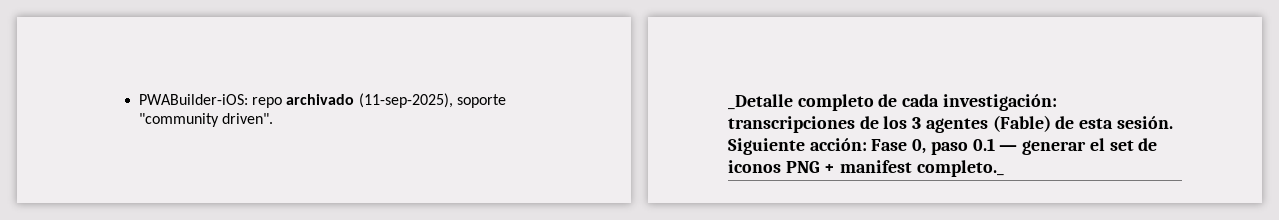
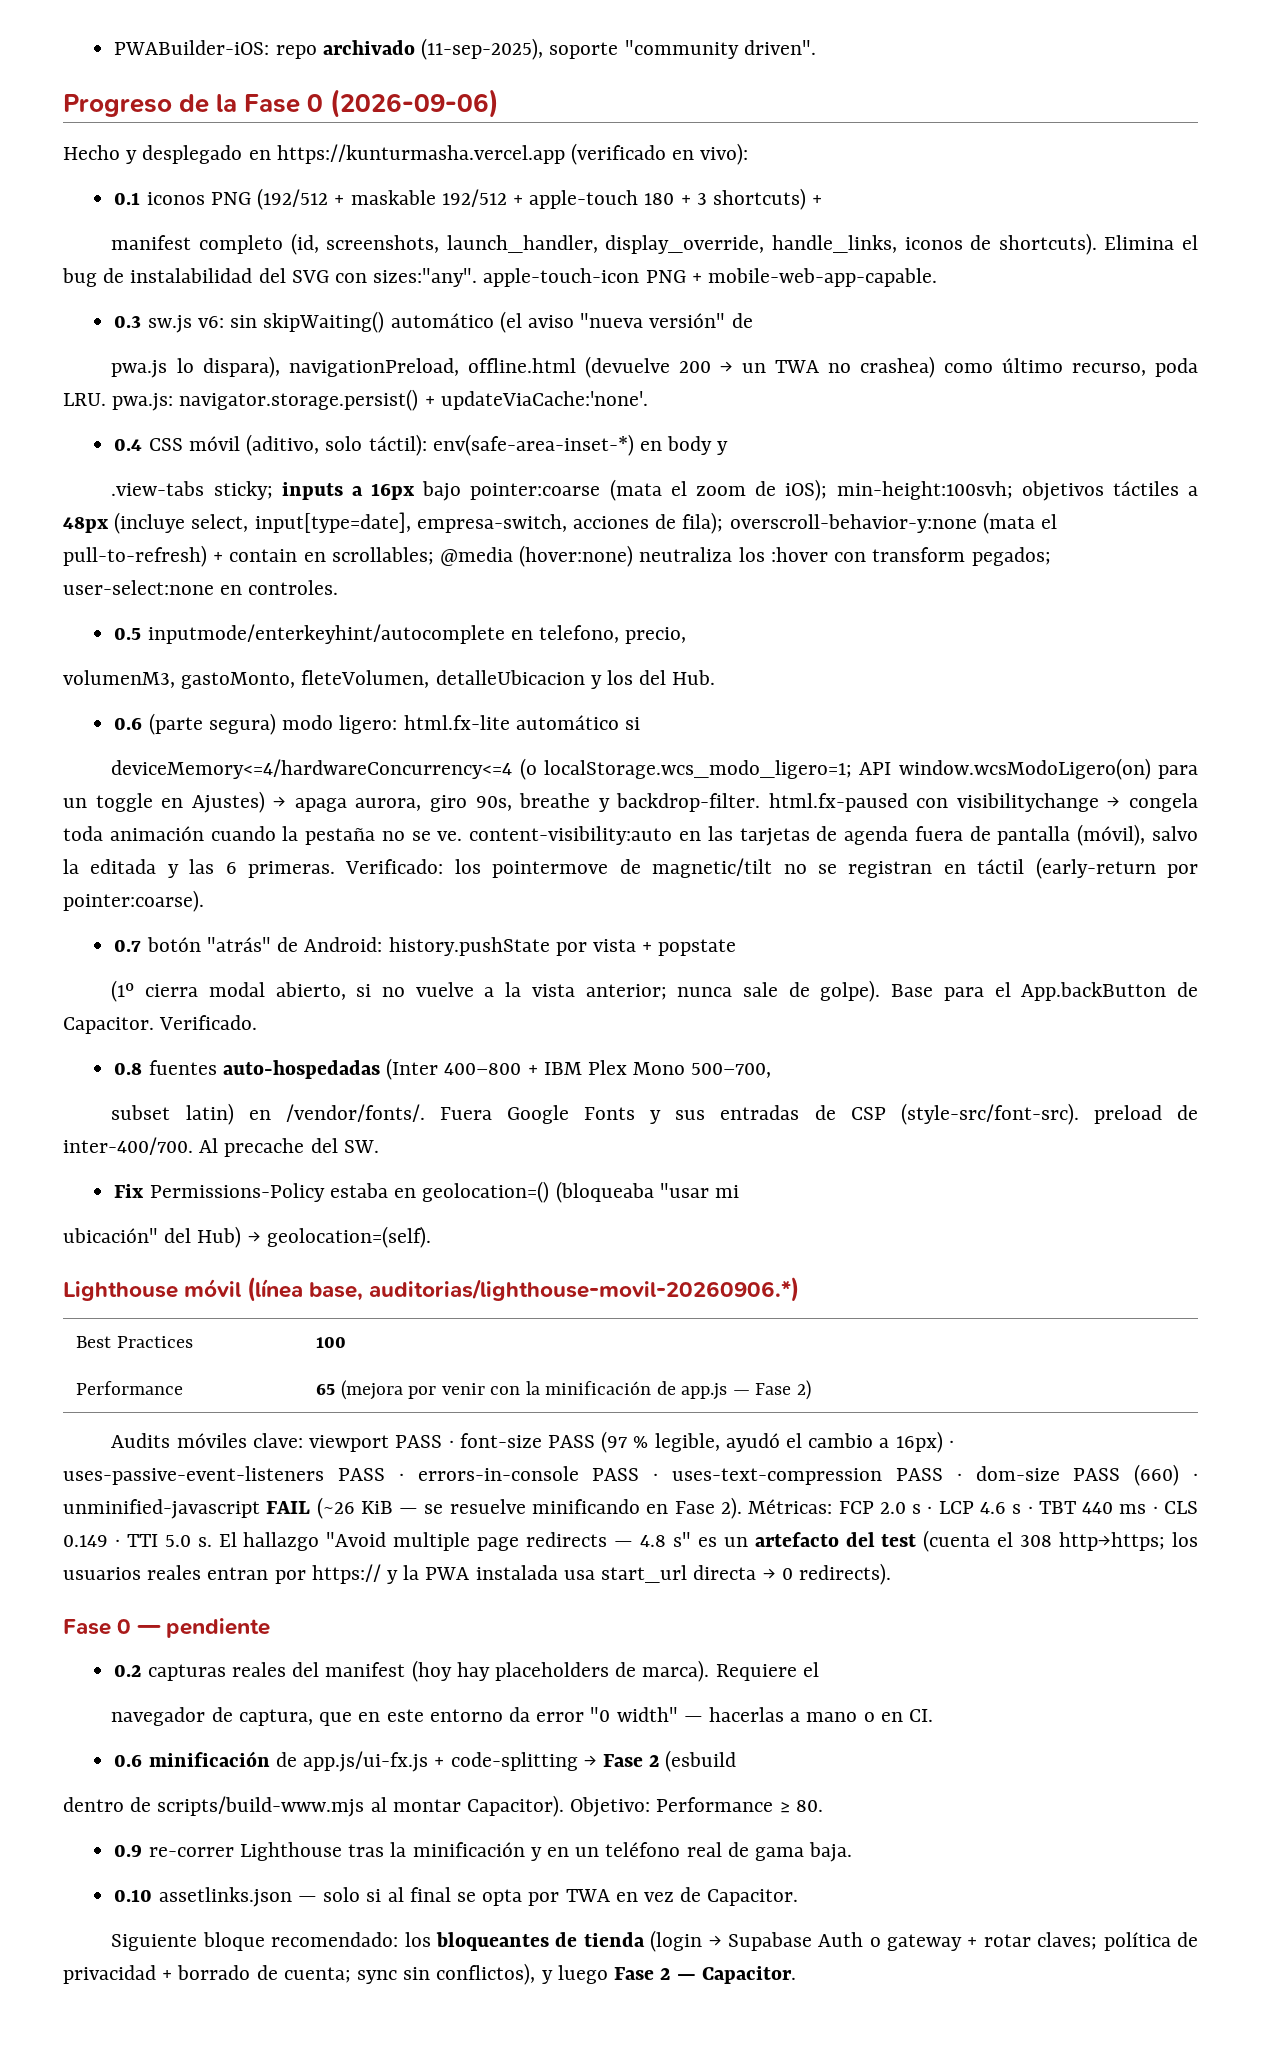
- _Detalle completo de cada investigación: transcripciones de los 3 agentes (Fable) de esta sesión. Siguiente acción: Fase 0, paso 0.1 — generar el set de iconos PNG + manifest completo._
+ Progreso de la Fase 0 (2026-09-06)
+ Hecho y desplegado en https://kunturmasha.vercel.app (verificado en vivo):
+ 0.1 iconos PNG (192/512 + maskable 192/512 + apple-touch 180 + 3 shortcuts) +
+ manifest completo (id, screenshots, launch_handler, display_override, handle_links, iconos de shortcuts). Elimina el bug de instalabilidad del SVG con sizes:"any". apple-touch-icon PNG + mobile-web-app-capable.
+ 0.3 sw.js v6: sin skipWaiting() automático (el aviso "nueva versión" de
+ pwa.js lo dispara), navigationPreload, offline.html (devuelve 200 → un TWA no crashea) como último recurso, poda LRU. pwa.js: navigator.storage.persist() + updateViaCache:'none'.
+ 0.4 CSS móvil (aditivo, solo táctil): env(safe-area-inset-*) en body y
+ .view-tabs sticky; inputs a 16px bajo pointer:coarse (mata el zoom de iOS); min-height:100svh; objetivos táctiles a 48px (incluye select, input[type=date], empresa-switch, acciones de fila); overscroll-behavior-y:none (mata el pull-to-refresh) + contain en scrollables; @media (hover:none) neutraliza los :hover con transform pegados; user-select:none en controles.
+ 0.5 inputmode/enterkeyhint/autocomplete en telefono, precio,
+ volumenM3, gastoMonto, fleteVolumen, detalleUbicacion y los del Hub.
+ 0.6 (parte segura) modo ligero: html.fx-lite automático si
+ deviceMemory<=4/hardwareConcurrency<=4 (o localStorage.wcs_modo_ligero=1; API window.wcsModoLigero(on) para un toggle en Ajustes) → apaga aurora, giro 90s, breathe y backdrop-filter. html.fx-paused con visibilitychange → congela toda animación cuando la pestaña no se ve. content-visibility:auto en las tarjetas de agenda fuera de pantalla (móvil), salvo la editada y las 6 primeras. Verificado: los pointermove de magnetic/tilt no se registran en táctil (early-return por pointer:coarse).
+ 0.7 botón "atrás" de Android: history.pushState por vista + popstate
+ (1º cierra modal abierto, si no vuelve a la vista anterior; nunca sale de golpe). Base para el App.backButton de Capacitor. Verificado.
+ 0.8 fuentes auto-hospedadas (Inter 400–800 + IBM Plex Mono 500–700,
+ subset latin) en /vendor/fonts/. Fuera Google Fonts y sus entradas de CSP (style-src/font-src). preload de inter-400/700. Al precache del SW.
+ Fix Permissions-Policy estaba en geolocation=() (bloqueaba "usar mi
+ ubicación" del Hub) → geolocation=(self).
+ Lighthouse móvil (línea base, auditorias/lighthouse-movil-20260906.*)
+ Best Practices | 100
+ Performance | 65 (mejora por venir con la minificación de app.js — Fase 2)
+ Audits móviles clave: viewport PASS · font-size PASS (97 % legible, ayudó el cambio a 16px) · uses-passive-event-listeners PASS · errors-in-console PASS · uses-text-compression PASS · dom-size PASS (660) · unminified-javascript FAIL (~26 KiB — se resuelve minificando en Fase 2). Métricas: FCP 2.0 s · LCP 4.6 s · TBT 440 ms · CLS 0.149 · TTI 5.0 s. El hallazgo "Avoid multiple page redirects — 4.8 s" es un artefacto del test (cuenta el 308 http→https; los usuarios reales entran por https:// y la PWA instalada usa start_url directa → 0 redirects).
+ Fase 0 — pendiente
+ 0.2 capturas reales del manifest (hoy hay placeholders de marca). Requiere el
+ navegador de captura, que en este entorno da error "0 width" — hacerlas a mano o en CI.
+ 0.6 minificación de app.js/ui-fx.js + code-splitting → Fase 2 (esbuild
+ dentro de scripts/build-www.mjs al montar Capacitor). Objetivo: Performance ≥ 80.
+ 0.9 re-correr Lighthouse tras la minificación y en un teléfono real de gama baja.
+ 0.10 assetlinks.json — solo si al final se opta por TWA en vez de Capacitor.
+ Siguiente bloque recomendado: los bloqueantes de tienda (login → Supabase Auth o gateway + rotar claves; política de privacidad + borrado de cuenta; sync sin conflictos), y luego Fase 2 — Capacitor.

